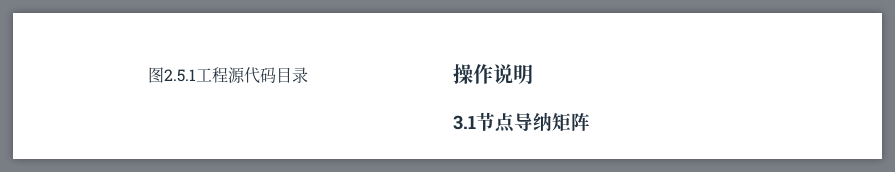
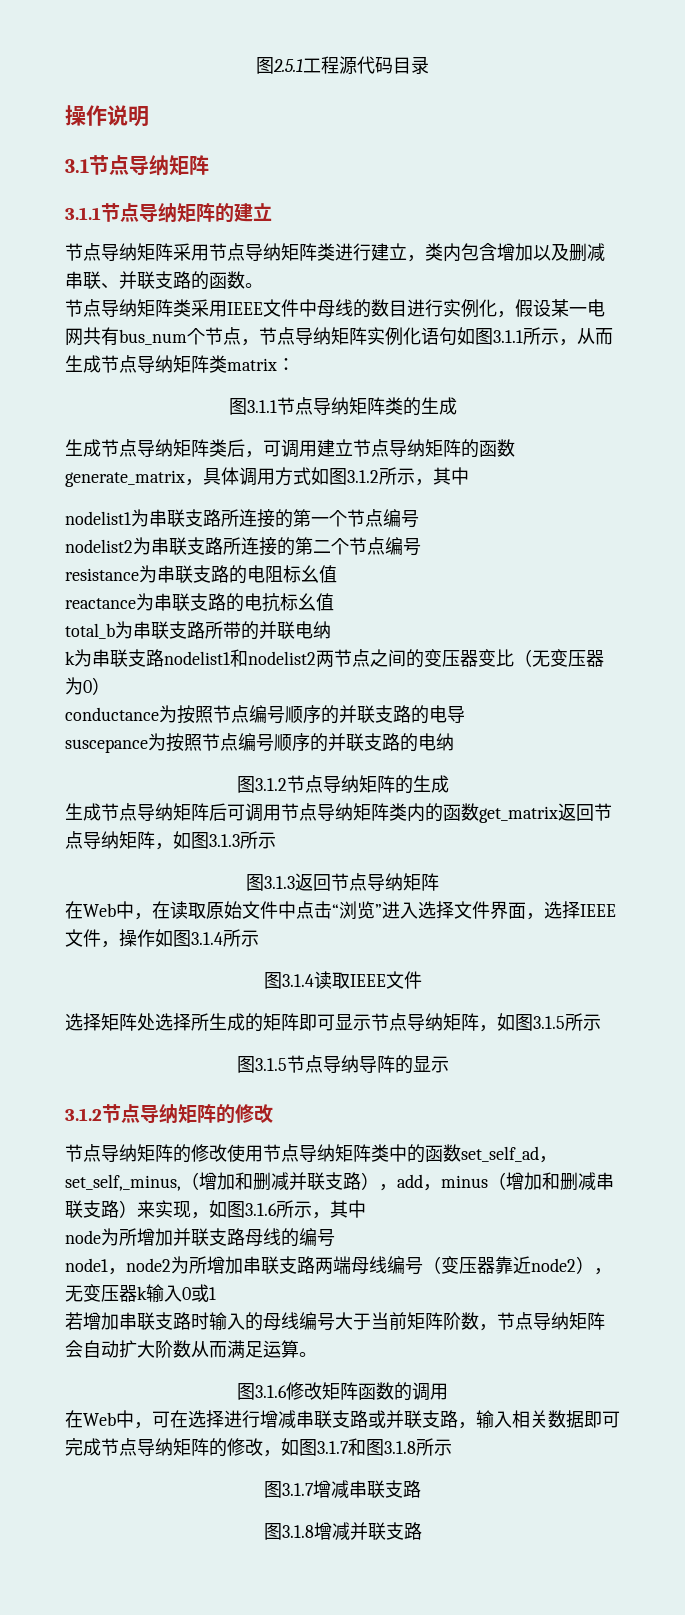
+ 3.1.1节点导纳矩阵的建立
+ 节点导纳矩阵采用节点导纳矩阵类进行建立，类内包含增加以及删减串联、并联支路的函数。
+ 节点导纳矩阵类采用IEEE文件中母线的数目进行实例化，假设某一电网共有bus_num个节点，节点导纳矩阵实例化语句如图3.1.1所示，从而生成节点导纳矩阵类matrix：
+ 图3.1.1节点导纳矩阵类的生成
+ 生成节点导纳矩阵类后，可调用建立节点导纳矩阵的函数generate_matrix，具体调用方式如图3.1.2所示，其中
+ nodelist1为串联支路所连接的第一个节点编号
+ nodelist2为串联支路所连接的第二个节点编号
+ resistance为串联支路的电阻标幺值
+ reactance为串联支路的电抗标幺值
+ total_b为串联支路所带的并联电纳
+ k为串联支路nodelist1和nodelist2两节点之间的变压器变比（无变压器为0）
+ conductance为按照节点编号顺序的并联支路的电导
+ suscepance为按照节点编号顺序的并联支路的电纳
+ 图3.1.2节点导纳矩阵的生成
+ 生成节点导纳矩阵后可调用节点导纳矩阵类内的函数get_matrix返回节点导纳矩阵，如图3.1.3所示
+ 图3.1.3返回节点导纳矩阵
+ 在Web中，在读取原始文件中点击“浏览”进入选择文件界面，选择IEEE文件，操作如图3.1.4所示
+ 图3.1.4读取IEEE文件
+ 选择矩阵处选择所生成的矩阵即可显示节点导纳矩阵，如图3.1.5所示
+ 图3.1.5节点导纳导阵的显示
+ 3.1.2节点导纳矩阵的修改
+ 节点导纳矩阵的修改使用节点导纳矩阵类中的函数set_self_ad，set_self,_minus,（增加和删减并联支路），add，minus（增加和删减串联支路）来实现，如图3.1.6所示，其中
+ node为所增加并联支路母线的编号
+ node1，node2为所增加串联支路两端母线编号（变压器靠近node2），无变压器k输入0或1
+ 若增加串联支路时输入的母线编号大于当前矩阵阶数，节点导纳矩阵会自动扩大阶数从而满足运算。
+ 图3.1.6修改矩阵函数的调用
+ 在Web中，可在选择进行增减串联支路或并联支路，输入相关数据即可完成节点导纳矩阵的修改，如图3.1.7和图3.1.8所示
+ 图3.1.7增减串联支路
+ 图3.1.8增减并联支路

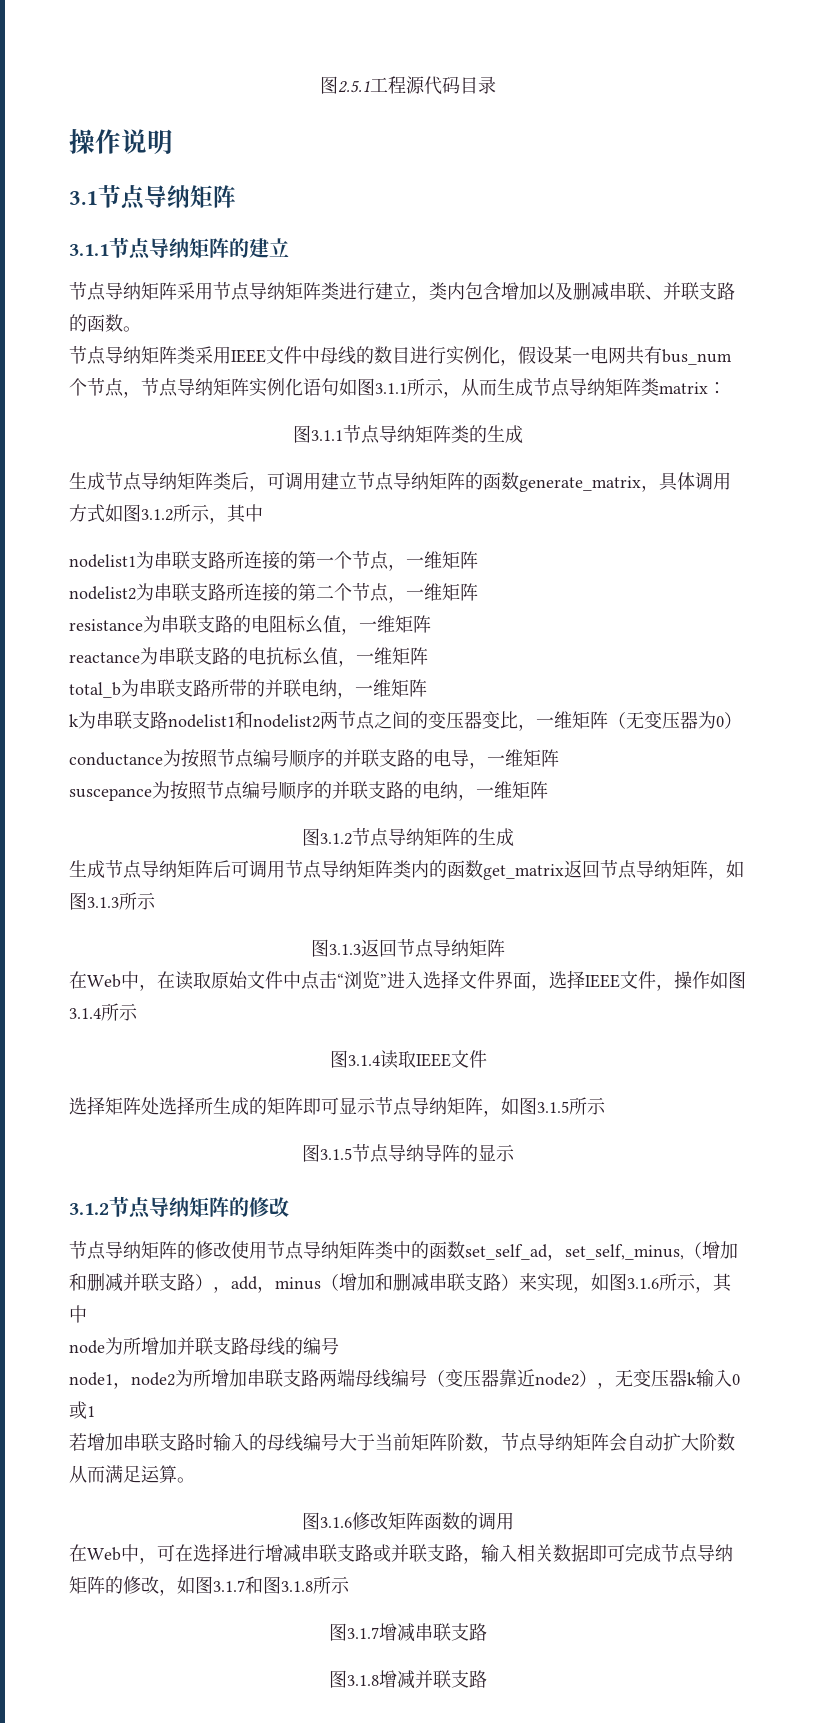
- nodelist1为串联支路所连接的第一个节点编号
+ nodelist1为串联支路所连接的第一个节点，一维矩阵
- nodelist2为串联支路所连接的第二个节点编号
+ nodelist2为串联支路所连接的第二个节点，一维矩阵
- resistance为串联支路的电阻标幺值
+ resistance为串联支路的电阻标幺值，一维矩阵
- reactance为串联支路的电抗标幺值
+ reactance为串联支路的电抗标幺值，一维矩阵
- total_b为串联支路所带的并联电纳
+ total_b为串联支路所带的并联电纳，一维矩阵
- k为串联支路nodelist1和nodelist2两节点之间的变压器变比（无变压器为0）
+ k为串联支路nodelist1和nodelist2两节点之间的变压器变比，一维矩阵（无变压器为0）
- conductance为按照节点编号顺序的并联支路的电导
+ conductance为按照节点编号顺序的并联支路的电导，一维矩阵
- suscepance为按照节点编号顺序的并联支路的电纳
+ suscepance为按照节点编号顺序的并联支路的电纳，一维矩阵

